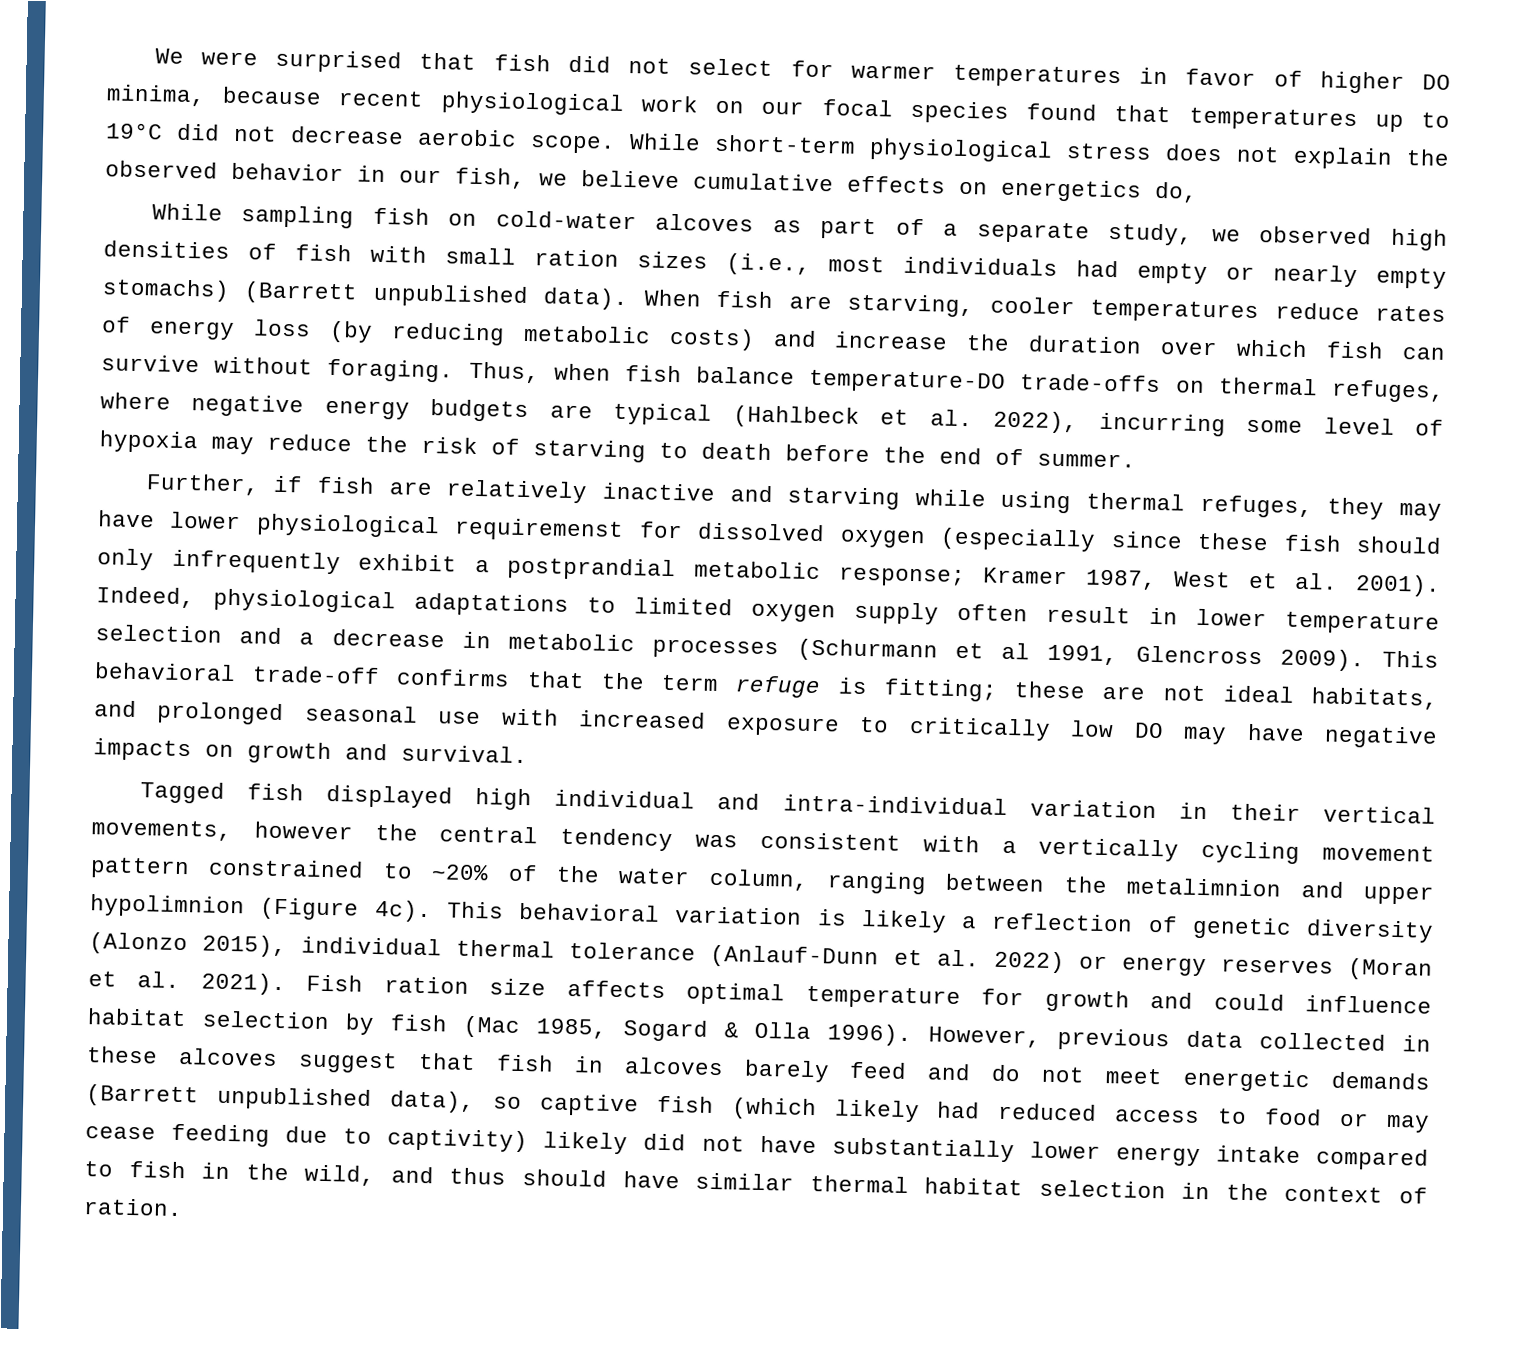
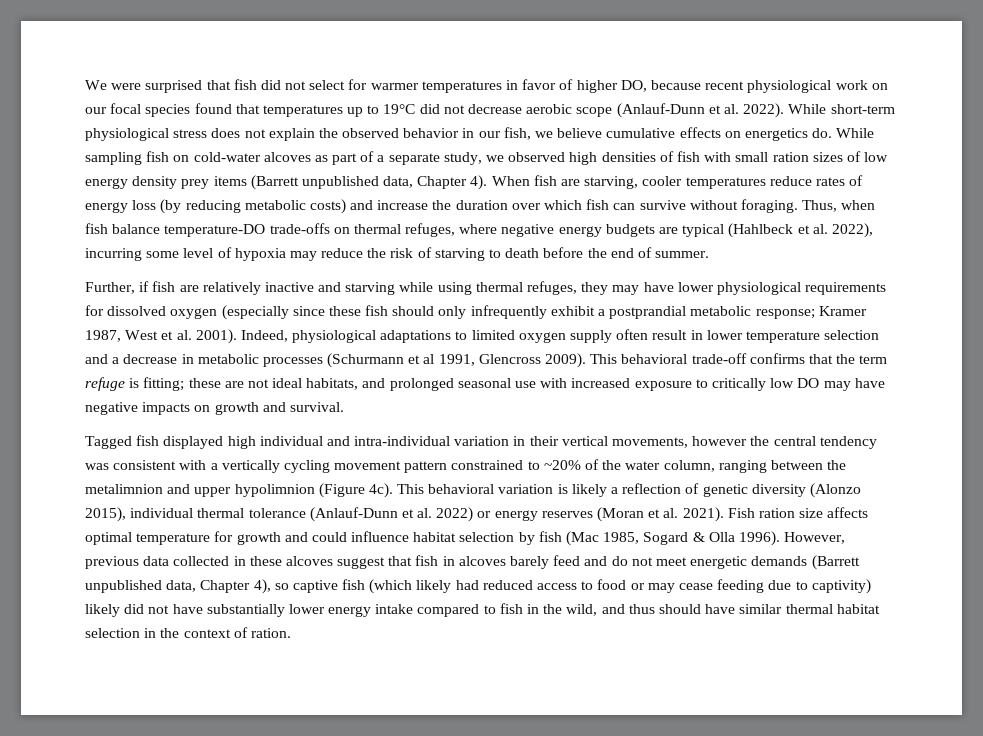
- We were surprised that fish did not select for warmer temperatures in favor of higher DO minima, because recent physiological work on our focal species found that temperatures up to 19°C did not decrease aerobic scope.
+ We were surprised that fish did not select for warmer temperatures in favor of higher DO, because recent physiological work on our focal species found that temperatures up to 19°C did not decrease aerobic scope (Anlauf-Dunn et al. 2022).
- While short-term physiological stress does not explain the observed behavior in our fish, we believe cumulative effects on energetics do,
- While sampling fish on cold-water alcoves as part of a separate study, we observed high densities of fish with small ration sizes (i.e., most individuals had empty or nearly empty stomachs) (Barrett unpublished data).
+ While short-term physiological stress does not explain the observed behavior in our fish, we believe cumulative effects on energetics do. While sampling fish on cold-water alcoves as part of a separate study, we observed high densities of fish with small ration sizes of low energy density prey items (Barrett unpublished data, Chapter 4).
- Further, if fish are relatively inactive and starving while using thermal refuges, they may have lower physiological requiremenst for dissolved oxygen (especially since these fish should only infrequently exhibit a postprandial metabolic response; Kramer 1987, West et al. 2001).
+ Further, if fish are relatively inactive and starving while using thermal refuges, they may have lower physiological requirements for dissolved oxygen (especially since these fish should only infrequently exhibit a postprandial metabolic response; Kramer 1987, West et al. 2001).
- However, previous data collected in these alcoves suggest that fish in alcoves barely feed and do not meet energetic demands (Barrett unpublished data), so captive fish (which likely had reduced access to food or may cease feeding due to captivity) likely did not have substantially lower energy intake compared to fish in the wild, and thus should have similar thermal habitat selection in the context of ration.
+ However, previous data collected in these alcoves suggest that fish in alcoves barely feed and do not meet energetic demands (Barrett unpublished data, Chapter 4), so captive fish (which likely had reduced access to food or may cease feeding due to captivity) likely did not have substantially lower energy intake compared to fish in the wild, and thus should have similar thermal habitat selection in the context of ration.

